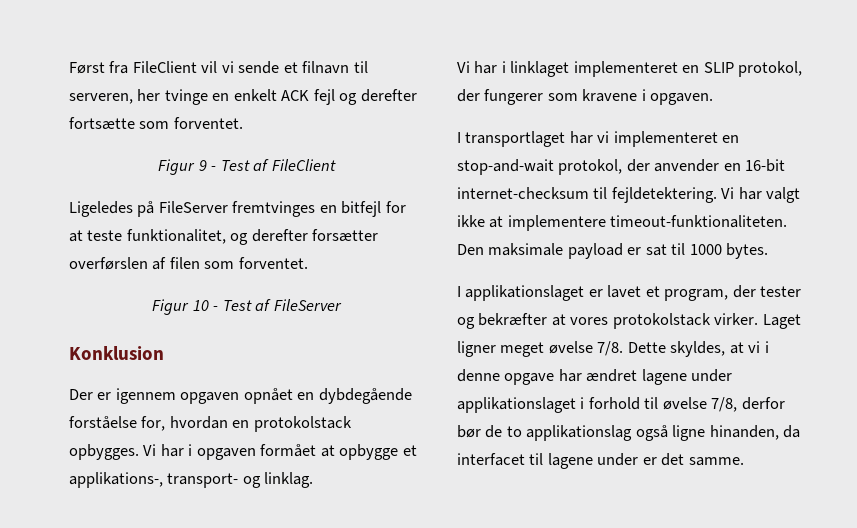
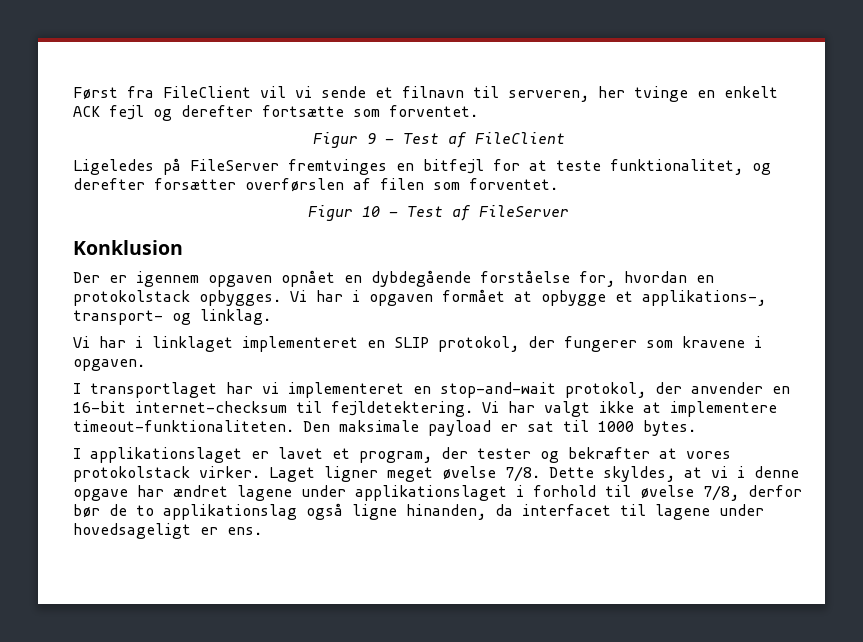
- Dette skyldes, at vi i denne opgave har ændret lagene under applikationslaget i forhold til øvelse 7/8, derfor bør de to applikationslag også ligne hinanden, da interfacet til lagene under er det samme.
+ Dette skyldes, at vi i denne opgave har ændret lagene under applikationslaget i forhold til øvelse 7/8, derfor bør de to applikationslag også ligne hinanden, da interfacet til lagene under hovedsageligt er ens.

